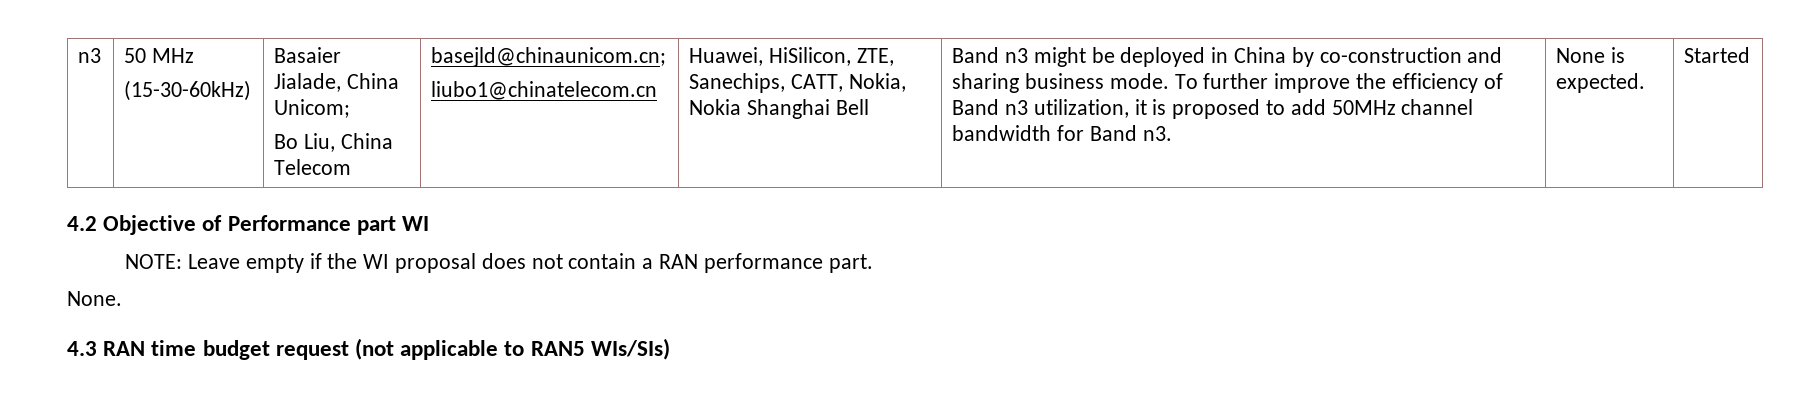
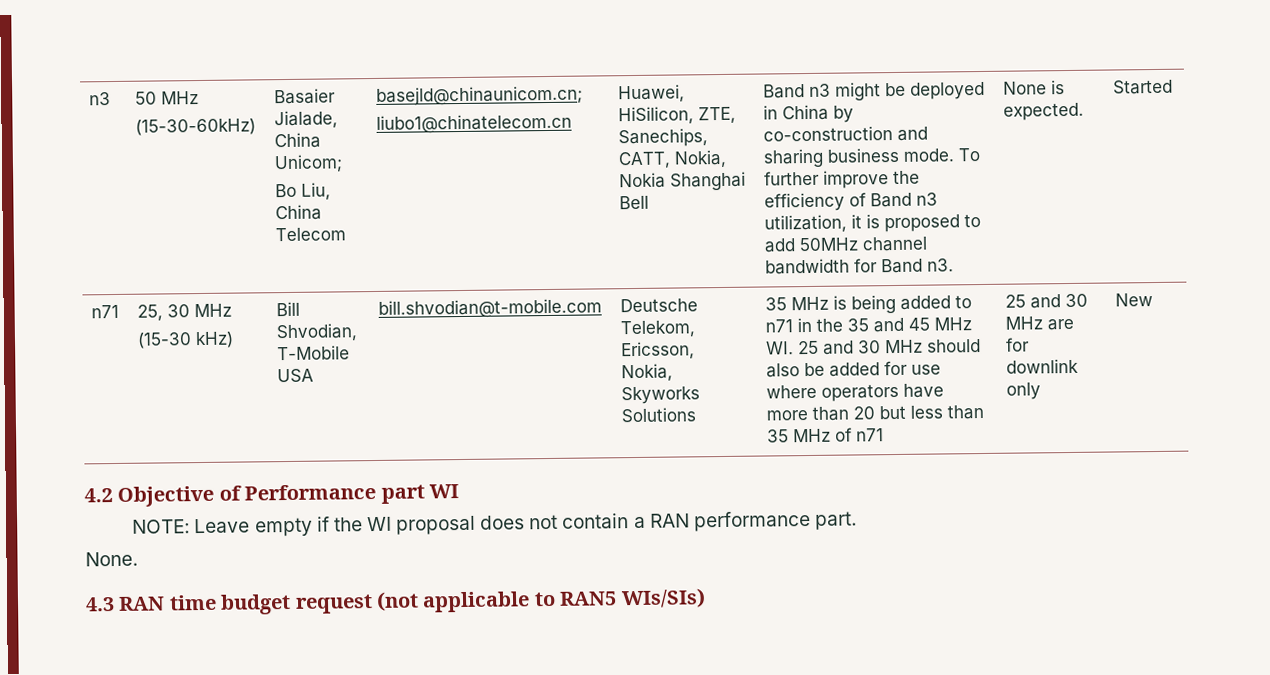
+ n71 | 25, 30 MHz
+ (15-30 kHz) | Bill Shvodian, T-Mobile USA | bill.shvodian@t-mobile.com | Deutsche Telekom, Ericsson, Nokia, Skyworks Solutions | 35 MHz is being added to n71 in the 35 and 45 MHz WI. 25 and 30 MHz should also be added for use where operators have more than 20 but less than 35 MHz of n71 | 25 and 30 MHz are for downlink only | New

